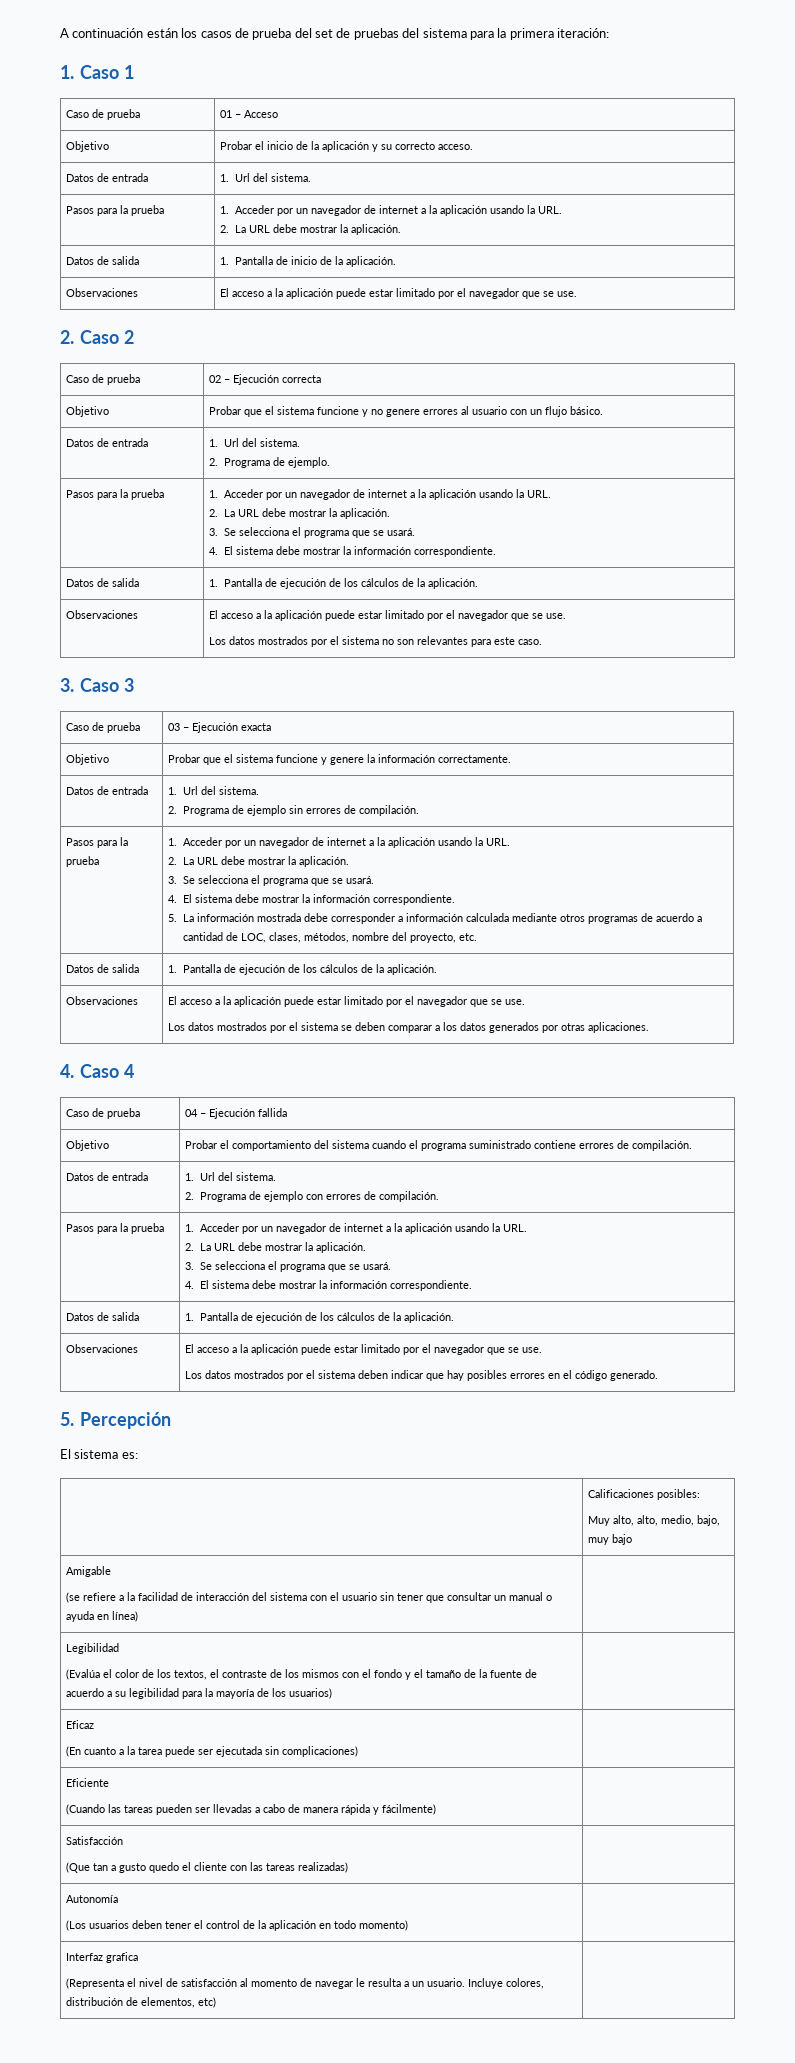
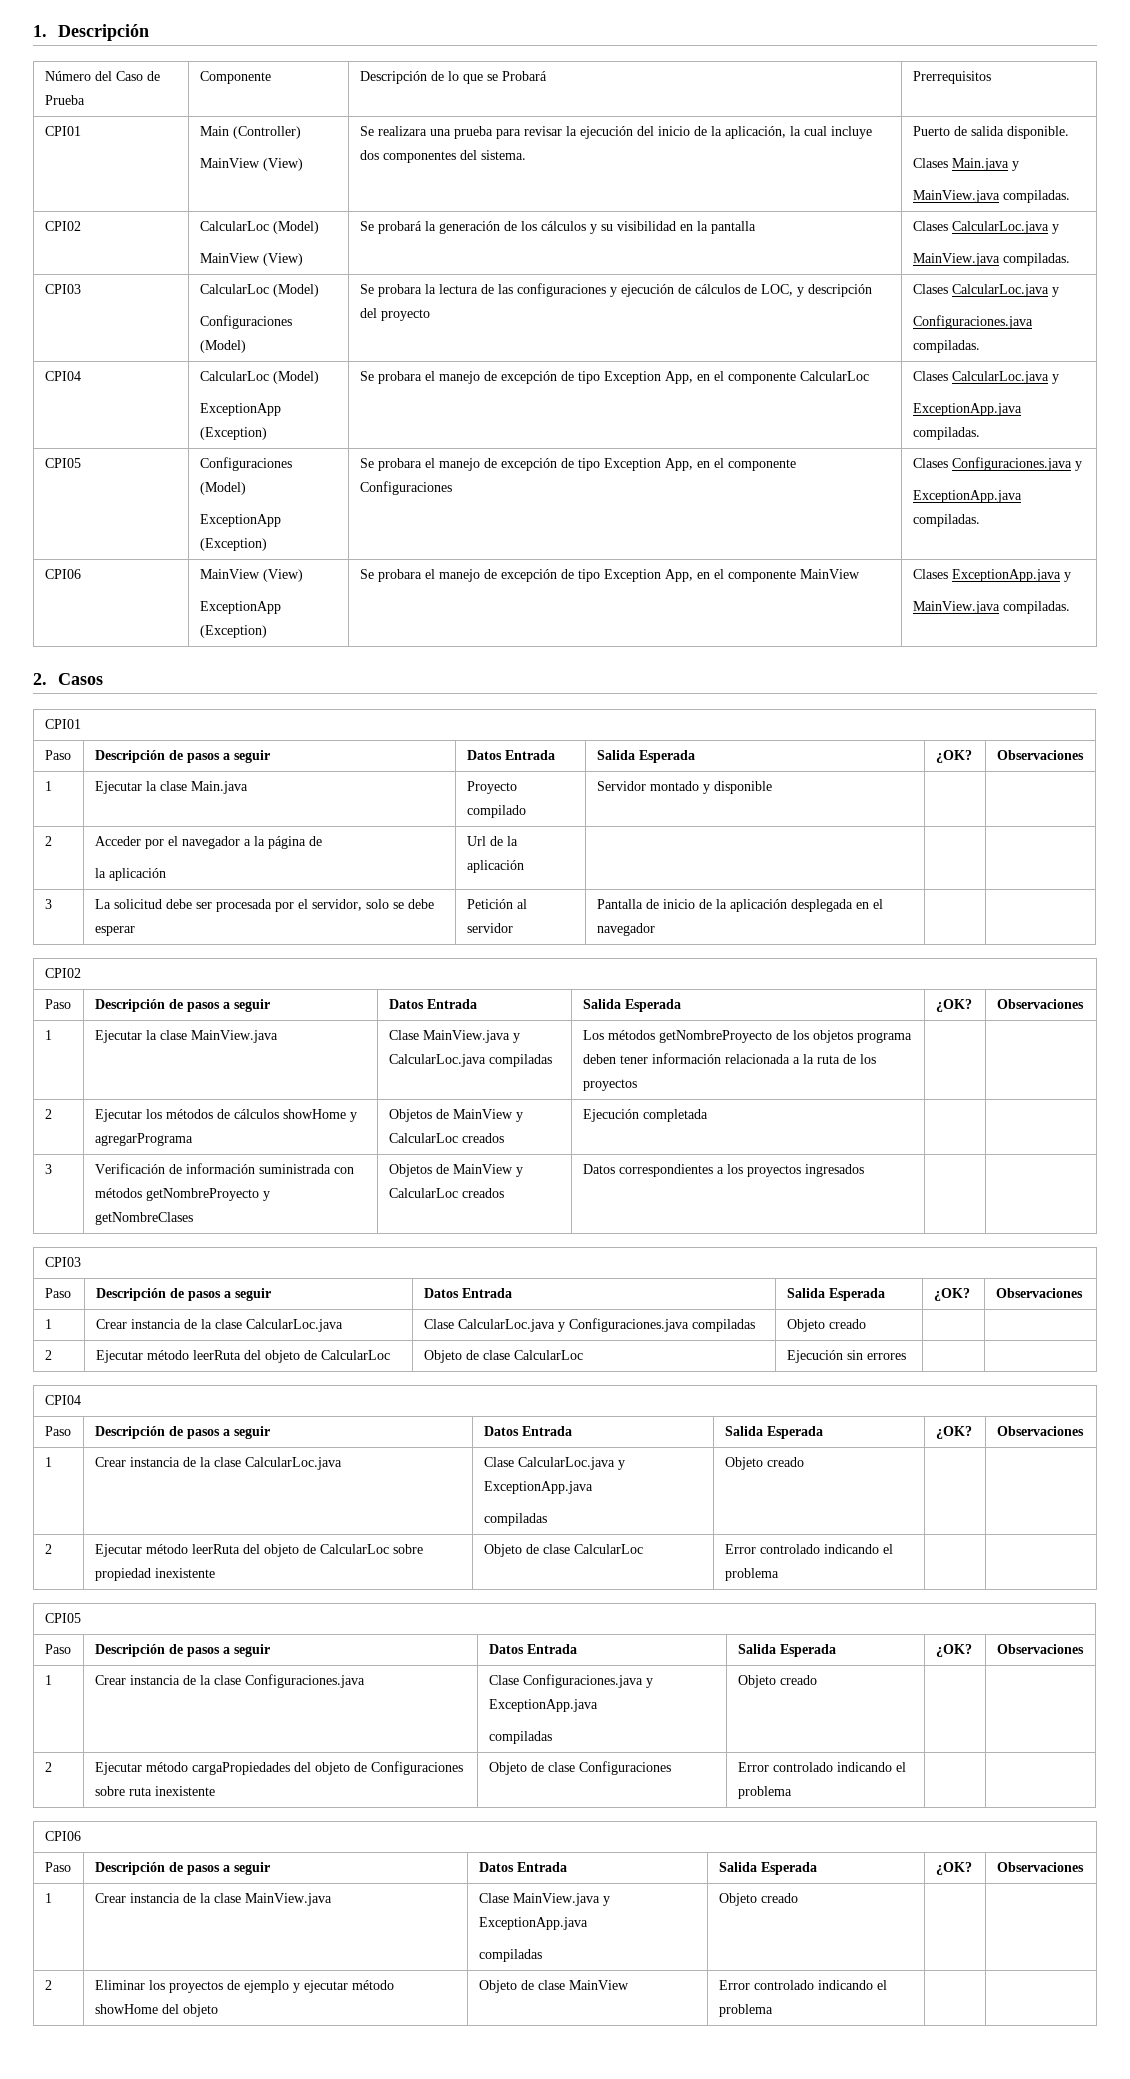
- A continuación están los casos de prueba del set de pruebas del sistema para la primera iteración:
- 1. Caso 1
- Caso de prueba | 01 – Acceso
- Objetivo | Probar el inicio de la aplicación y su correcto acceso.
- Datos de entrada | 1. Url del sistema.
- Pasos para la prueba | 1. Acceder por un navegador de internet a la aplicación usando la URL.
- 2. La URL debe mostrar la aplicación.
- Datos de salida | 1. Pantalla de inicio de la aplicación.
- Observaciones | El acceso a la aplicación puede estar limitado por el navegador que se use.
- 2. Caso 2
- Caso de prueba | 02 – Ejecución correcta
- Objetivo | Probar que el sistema funcione y no genere errores al usuario con un flujo básico.
- Datos de entrada | 1. Url del sistema.
- 2. Programa de ejemplo.
- Pasos para la prueba | 1. Acceder por un navegador de internet a la aplicación usando la URL.
- 2. La URL debe mostrar la aplicación.
- 3. Se selecciona el programa que se usará.
- 4. El sistema debe mostrar la información correspondiente.
- Datos de salida | 1. Pantalla de ejecución de los cálculos de la aplicación.
- Observaciones | El acceso a la aplicación puede estar limitado por el navegador que se use.
- Los datos mostrados por el sistema no son relevantes para este caso.
- 3. Caso 3
- Caso de prueba | 03 – Ejecución exacta
- Objetivo | Probar que el sistema funcione y genere la información correctamente.
- Datos de entrada | 1. Url del sistema.
- 2. Programa de ejemplo sin errores de compilación.
- Pasos para la prueba | 1. Acceder por un navegador de internet a la aplicación usando la URL.
- 2. La URL debe mostrar la aplicación.
- 3. Se selecciona el programa que se usará.
- 4. El sistema debe mostrar la información correspondiente.
- 5. La información mostrada debe corresponder a información calculada mediante otros programas de acuerdo a cantidad de LOC, clases, métodos, nombre del proyecto, etc.
- Datos de salida | 1. Pantalla de ejecución de los cálculos de la aplicación.
- Observaciones | El acceso a la aplicación puede estar limitado por el navegador que se use.
- Los datos mostrados por el sistema se deben comparar a los datos generados por otras aplicaciones.
- 4. Caso 4
- Caso de prueba | 04 – Ejecución fallida
- Objetivo | Probar el comportamiento del sistema cuando el programa suministrado contiene errores de compilación.
- Datos de entrada | 1. Url del sistema.
- 2. Programa de ejemplo con errores de compilación.
- Pasos para la prueba | 1. Acceder por un navegador de internet a la aplicación usando la URL.
- 2. La URL debe mostrar la aplicación.
- 3. Se selecciona el programa que se usará.
- 4. El sistema debe mostrar la información correspondiente.
- Datos de salida | 1. Pantalla de ejecución de los cálculos de la aplicación.
- Observaciones | El acceso a la aplicación puede estar limitado por el navegador que se use.
- Los datos mostrados por el sistema deben indicar que hay posibles errores en el código generado.
- 5. Percepción
- El sistema es:
- | Calificaciones posibles:
- Muy alto, alto, medio, bajo, muy bajo
- Amigable
- (se refiere a la facilidad de interacción del sistema con el usuario sin tener que consultar un manual o ayuda en línea) |
- Legibilidad
- (Evalúa el color de los textos, el contraste de los mismos con el fondo y el tamaño de la fuente de acuerdo a su legibilidad para la mayoría de los usuarios) |
- Eficaz
- (En cuanto a la tarea puede ser ejecutada sin complicaciones) |
- Eficiente
- (Cuando las tareas pueden ser llevadas a cabo de manera rápida y fácilmente) |
- Satisfacción
- (Que tan a gusto quedo el cliente con las tareas realizadas) |
- Autonomía
- (Los usuarios deben tener el control de la aplicación en todo momento) |
- Interfaz grafica
- (Representa el nivel de satisfacción al momento de navegar le resulta a un usuario. Incluye colores, distribución de elementos, etc) |
+ 1. Descripción
+ Número del Caso de Prueba | Componente | Descripción de lo que se Probará | Prerrequisitos
+ CPI01 | Main (Controller)
+ MainView (View) | Se realizara una prueba para revisar la ejecución del inicio de la aplicación, la cual incluye dos componentes del sistema. | Puerto de salida disponible.
+ Clases Main.java y
+ MainView.java compiladas.
+ CPI02 | CalcularLoc (Model)
+ MainView (View) | Se probará la generación de los cálculos y su visibilidad en la pantalla | Clases CalcularLoc.java y
+ MainView.java compiladas.
+ CPI03 | CalcularLoc (Model)
+ Configuraciones (Model) | Se probara la lectura de las configuraciones y ejecución de cálculos de LOC, y descripción del proyecto | Clases CalcularLoc.java y
+ Configuraciones.java compiladas.
+ CPI04 | CalcularLoc (Model)
+ ExceptionApp (Exception) | Se probara el manejo de excepción de tipo Exception App, en el componente CalcularLoc | Clases CalcularLoc.java y
+ ExceptionApp.java compiladas.
+ CPI05 | Configuraciones (Model)
+ ExceptionApp (Exception) | Se probara el manejo de excepción de tipo Exception App, en el componente Configuraciones | Clases Configuraciones.java y
+ ExceptionApp.java compiladas.
+ CPI06 | MainView (View)
+ ExceptionApp (Exception) | Se probara el manejo de excepción de tipo Exception App, en el componente MainView | Clases ExceptionApp.java y
+ MainView.java compiladas.
+ 2. Casos
+ CPI01
+ Paso | Descripción de pasos a seguir | Datos Entrada | Salida Esperada | ¿OK? | Observaciones
+ 1 | Ejecutar la clase Main.java | Proyecto compilado | Servidor montado y disponible | |
+ 2 | Acceder por el navegador a la página de
+ la aplicación | Url de la aplicación | | |
+ 3 | La solicitud debe ser procesada por el servidor, solo se debe esperar | Petición al servidor | Pantalla de inicio de la aplicación desplegada en el navegador | |
+ CPI02
+ Paso | Descripción de pasos a seguir | Datos Entrada | Salida Esperada | ¿OK? | Observaciones
+ 1 | Ejecutar la clase MainView.java | Clase MainView.java y CalcularLoc.java compiladas | Los métodos getNombreProyecto de los objetos programa deben tener información relacionada a la ruta de los proyectos | |
+ 2 | Ejecutar los métodos de cálculos showHome y agregarPrograma | Objetos de MainView y CalcularLoc creados | Ejecución completada | |
+ 3 | Verificación de información suministrada con métodos getNombreProyecto y getNombreClases | Objetos de MainView y CalcularLoc creados | Datos correspondientes a los proyectos ingresados | |
+ CPI03
+ Paso | Descripción de pasos a seguir | Datos Entrada | Salida Esperada | ¿OK? | Observaciones
+ 1 | Crear instancia de la clase CalcularLoc.java | Clase CalcularLoc.java y Configuraciones.java compiladas | Objeto creado | |
+ 2 | Ejecutar método leerRuta del objeto de CalcularLoc | Objeto de clase CalcularLoc | Ejecución sin errores | |
+ CPI04
+ Paso | Descripción de pasos a seguir | Datos Entrada | Salida Esperada | ¿OK? | Observaciones
+ 1 | Crear instancia de la clase CalcularLoc.java | Clase CalcularLoc.java y ExceptionApp.java
+ compiladas | Objeto creado | |
+ 2 | Ejecutar método leerRuta del objeto de CalcularLoc sobre propiedad inexistente | Objeto de clase CalcularLoc | Error controlado indicando el problema | |
+ CPI05
+ Paso | Descripción de pasos a seguir | Datos Entrada | Salida Esperada | ¿OK? | Observaciones
+ 1 | Crear instancia de la clase Configuraciones.java | Clase Configuraciones.java y ExceptionApp.java
+ compiladas | Objeto creado | |
+ 2 | Ejecutar método cargaPropiedades del objeto de Configuraciones sobre ruta inexistente | Objeto de clase Configuraciones | Error controlado indicando el problema | |
+ CPI06
+ Paso | Descripción de pasos a seguir | Datos Entrada | Salida Esperada | ¿OK? | Observaciones
+ 1 | Crear instancia de la clase MainView.java | Clase MainView.java y ExceptionApp.java
+ compiladas | Objeto creado | |
+ 2 | Eliminar los proyectos de ejemplo y ejecutar método showHome del objeto | Objeto de clase MainView | Error controlado indicando el problema | |

